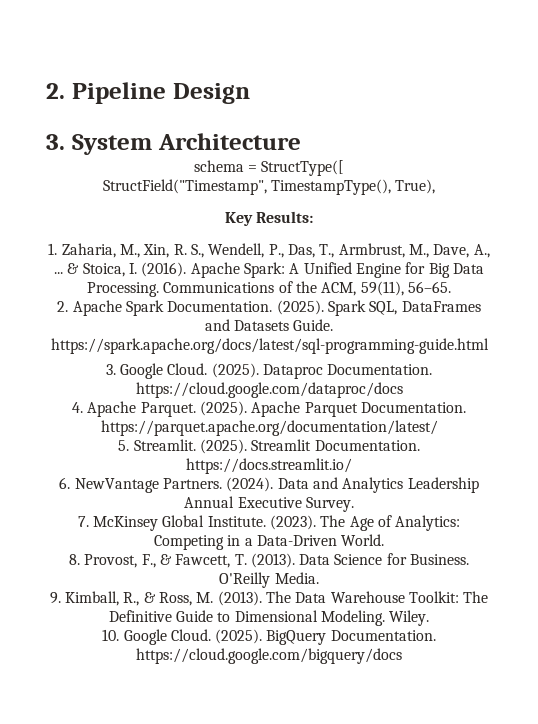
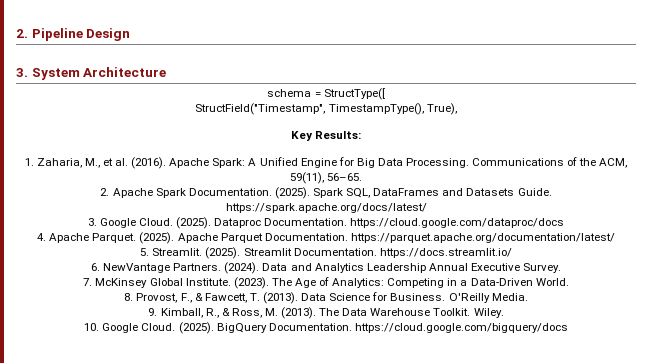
- 1. Zaharia, M., Xin, R. S., Wendell, P., Das, T., Armbrust, M., Dave, A., ... & Stoica, I. (2016).
+ 1. Zaharia, M., et al. (2016).
- Spark SQL, DataFrames and Datasets Guide. https://spark.apache.org/docs/latest/sql-programming-guide.html
+ Spark SQL, DataFrames and Datasets Guide. https://spark.apache.org/docs/latest/
- The Data Warehouse Toolkit: The Definitive Guide to Dimensional Modeling.
+ The Data Warehouse Toolkit.

